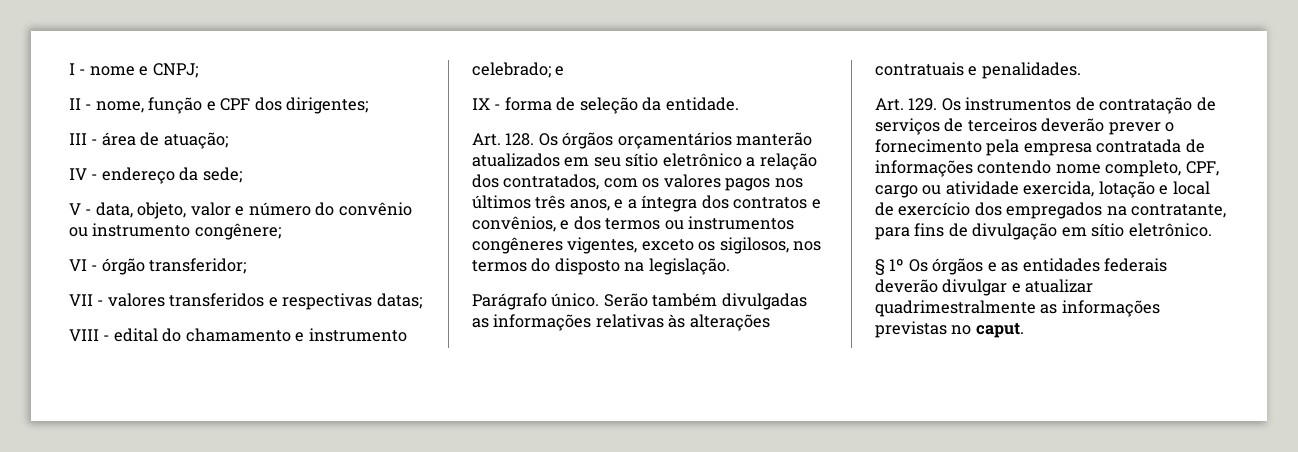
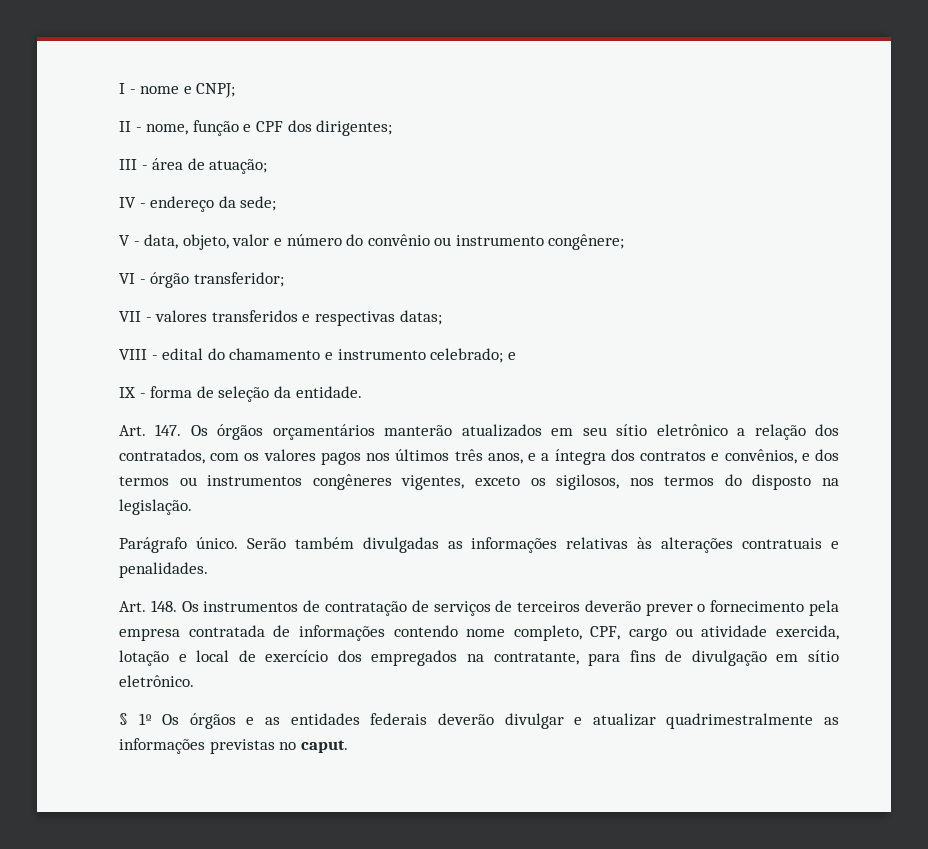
- Art. 128. Os órgãos orçamentários manterão atualizados em seu sítio eletrônico a relação dos contratados, com os valores pagos nos últimos três anos, e a íntegra dos contratos e convênios, e dos termos ou instrumentos congêneres vigentes, exceto os sigilosos, nos termos do disposto na legislação.
+ Art. 147. Os órgãos orçamentários manterão atualizados em seu sítio eletrônico a relação dos contratados, com os valores pagos nos últimos três anos, e a íntegra dos contratos e convênios, e dos termos ou instrumentos congêneres vigentes, exceto os sigilosos, nos termos do disposto na legislação.
- Art. 129. Os instrumentos de contratação de serviços de terceiros deverão prever o fornecimento pela empresa contratada de informações contendo nome completo, CPF, cargo ou atividade exercida, lotação e local de exercício dos empregados na contratante, para fins de divulgação em sítio eletrônico.
+ Art. 148. Os instrumentos de contratação de serviços de terceiros deverão prever o fornecimento pela empresa contratada de informações contendo nome completo, CPF, cargo ou atividade exercida, lotação e local de exercício dos empregados na contratante, para fins de divulgação em sítio eletrônico.

